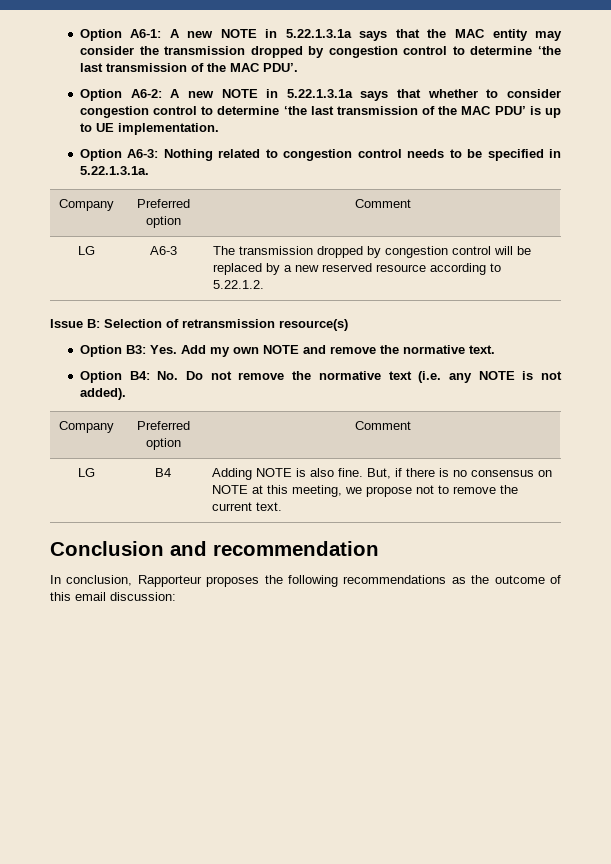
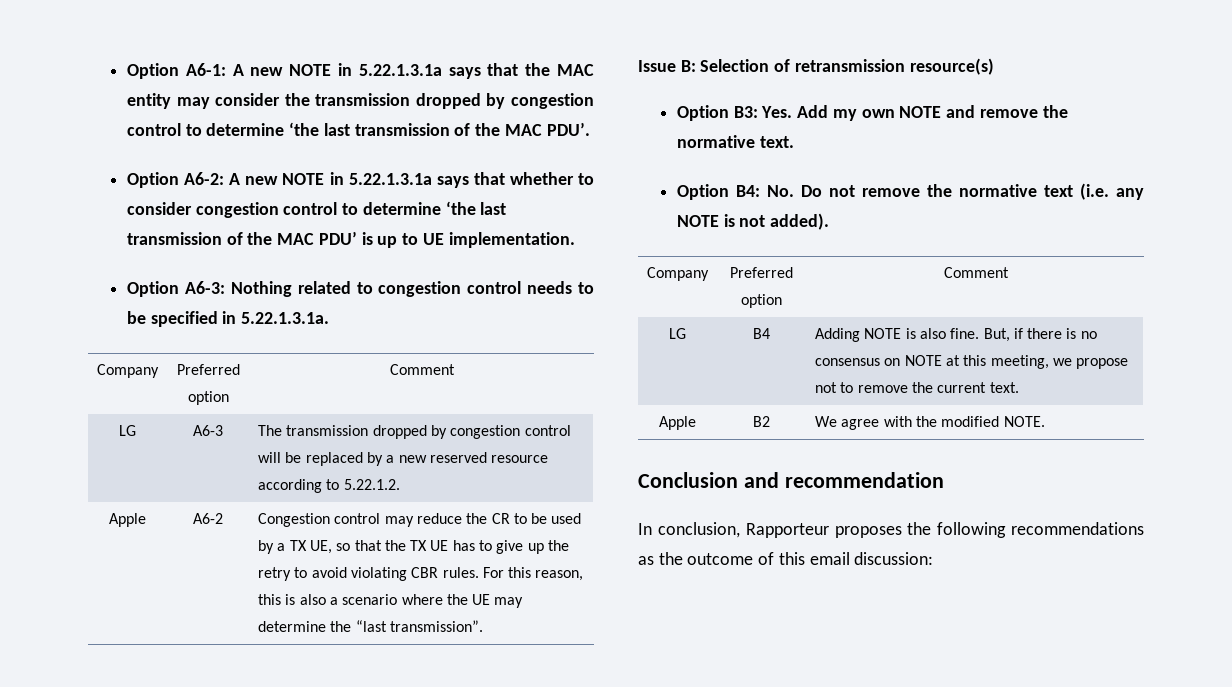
+ Apple | A6-2 | Congestion control may reduce the CR to be used by a TX UE, so that the TX UE has to give up the retry to avoid violating CBR rules. For this reason, this is also a scenario where the UE may determine the “last transmission”.
+ Apple | B2 | We agree with the modified NOTE.

